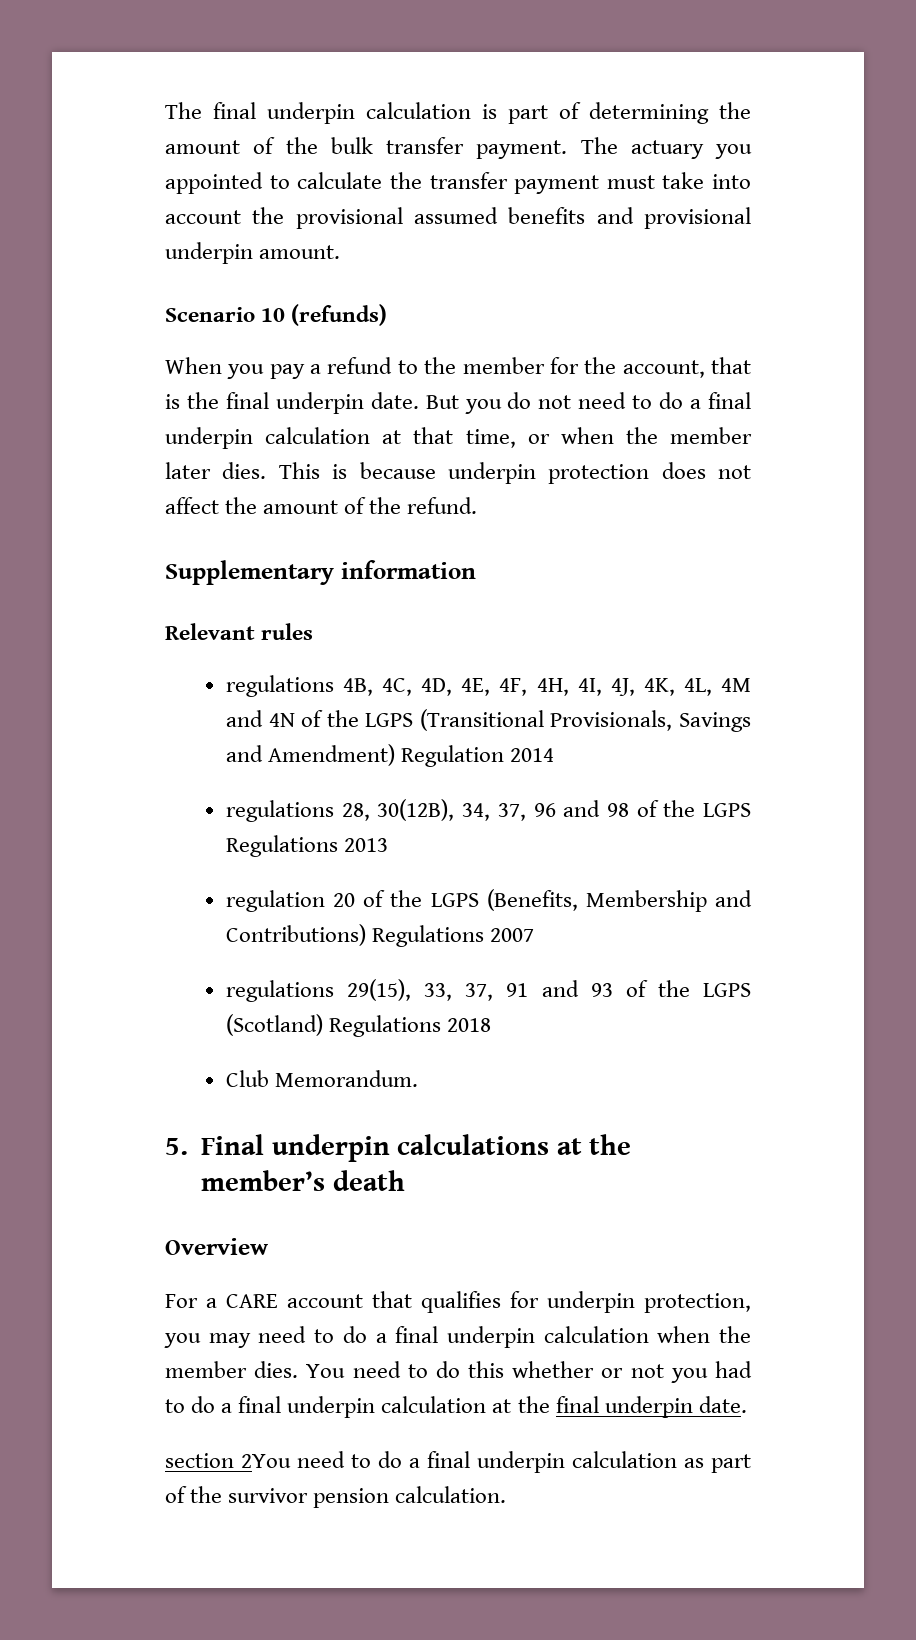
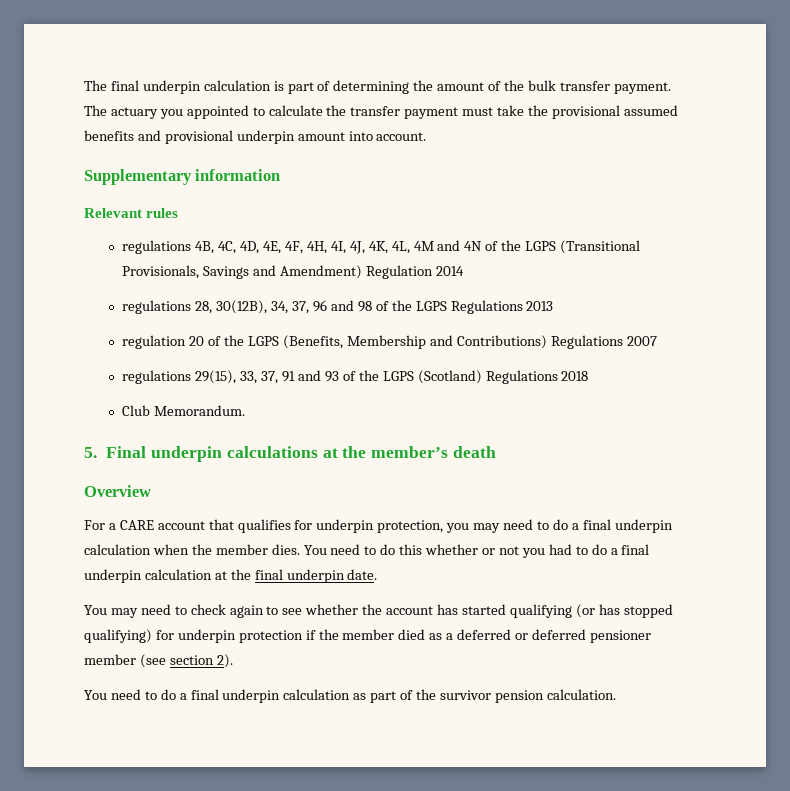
- The actuary you appointed to calculate the transfer payment must take into account the provisional assumed benefits and provisional underpin amount.
- Scenario 10 (refunds)
- When you pay a refund to the member for the account, that is the final underpin date. But you do not need to do a final underpin calculation at that time, or when the member later dies. This is because underpin protection does not affect the amount of the refund.
+ The actuary you appointed to calculate the transfer payment must take the provisional assumed benefits and provisional underpin amount into account.
- section 2You need to do a final underpin calculation as part of the survivor pension calculation.
+ You may need to check again to see whether the account has started qualifying (or has stopped qualifying) for underpin protection if the member died as a deferred or deferred pensioner member (see section 2).
+ You need to do a final underpin calculation as part of the survivor pension calculation.

